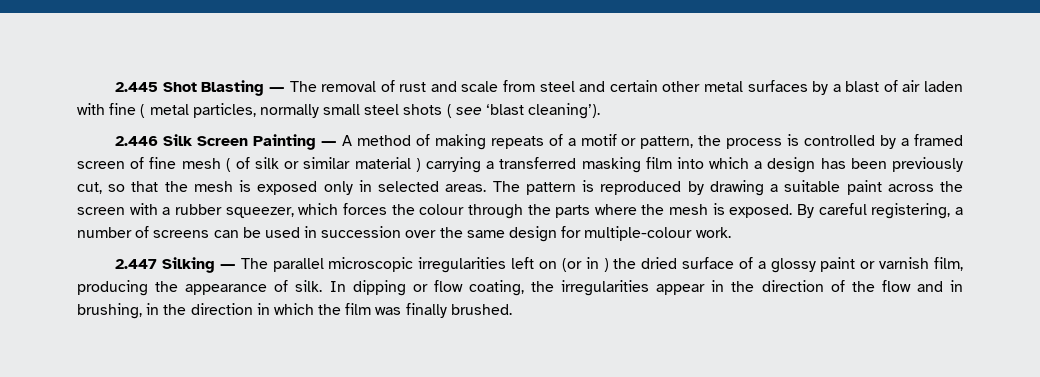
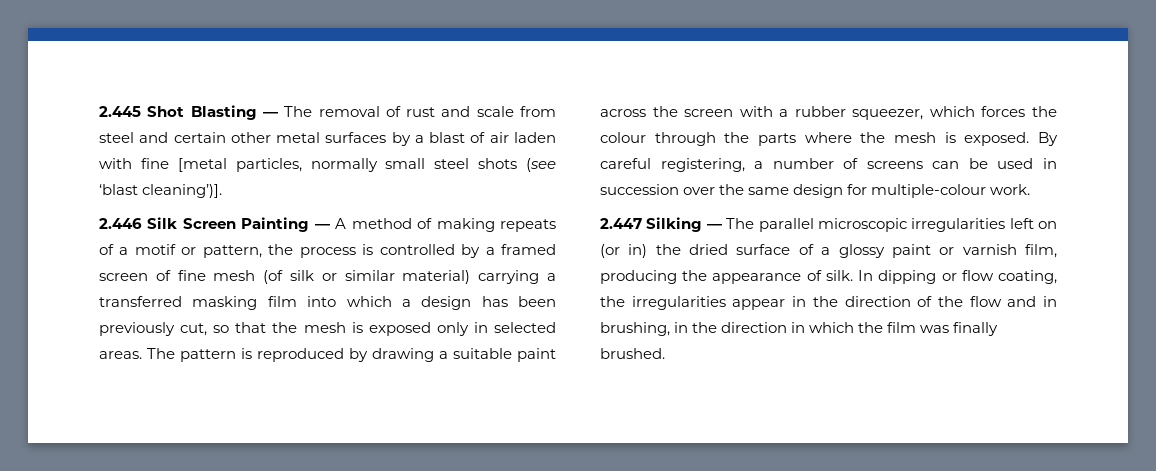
- 2.445 Shot Blasting ― The removal of rust and scale from steel and certain other metal surfaces by a blast of air laden with fine ( metal particles, normally small steel shots ( see ‘blast cleaning’).
+ 2.445 Shot Blasting ― The removal of rust and scale from steel and certain other metal surfaces by a blast of air laden with fine [metal particles, normally small steel shots (see ‘blast cleaning’)].
- 2.446 Silk Screen Painting ― A method of making repeats of a motif or pattern, the process is controlled by a framed screen of fine mesh ( of silk or similar material ) carrying a transferred masking film into which a design has been previously cut, so that the mesh is exposed only in selected areas.
+ 2.446 Silk Screen Painting ― A method of making repeats of a motif or pattern, the process is controlled by a framed screen of fine mesh (of silk or similar material) carrying a transferred masking film into which a design has been previously cut, so that the mesh is exposed only in selected areas.
- 2.447 Silking ― The parallel microscopic irregularities left on (or in ) the dried surface of a glossy paint or varnish film, producing the appearance of silk.
+ 2.447 Silking ― The parallel microscopic irregularities left on (or in) the dried surface of a glossy paint or varnish film, producing the appearance of silk.

